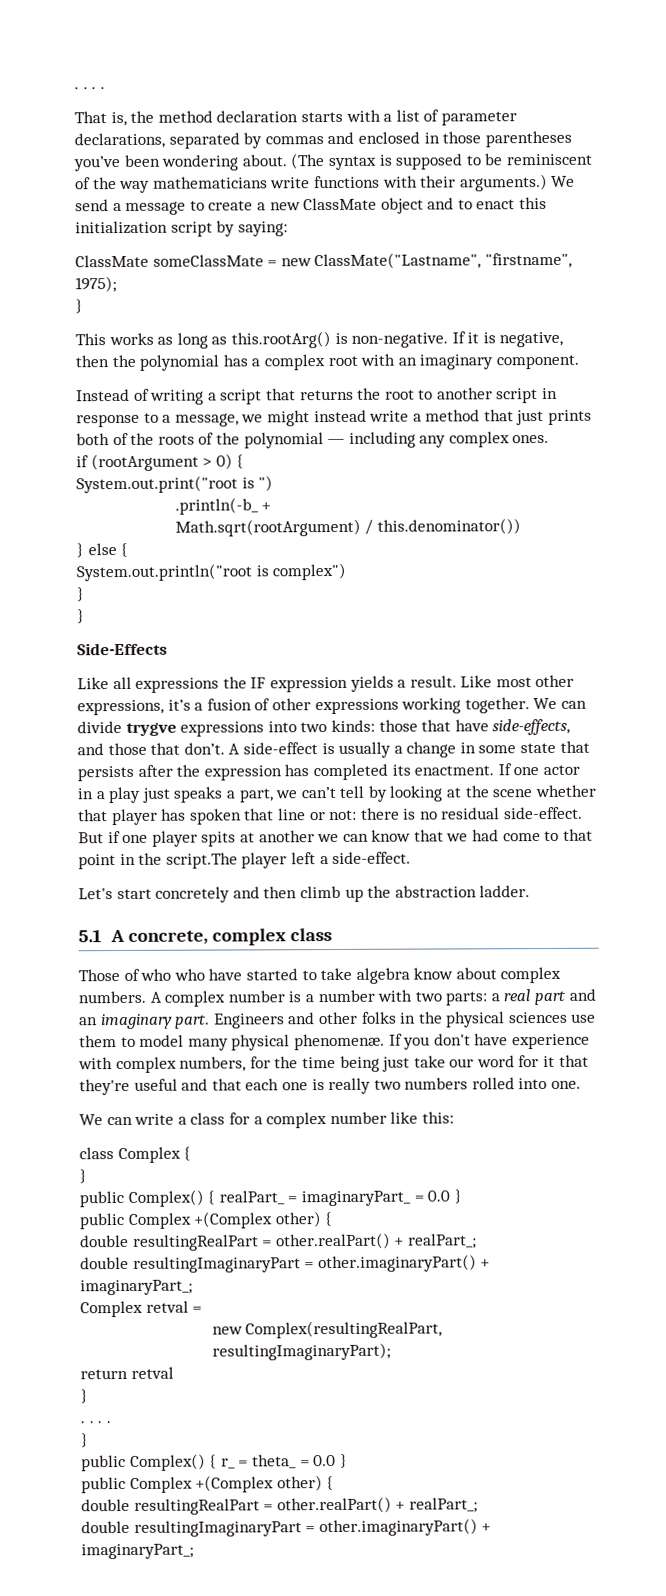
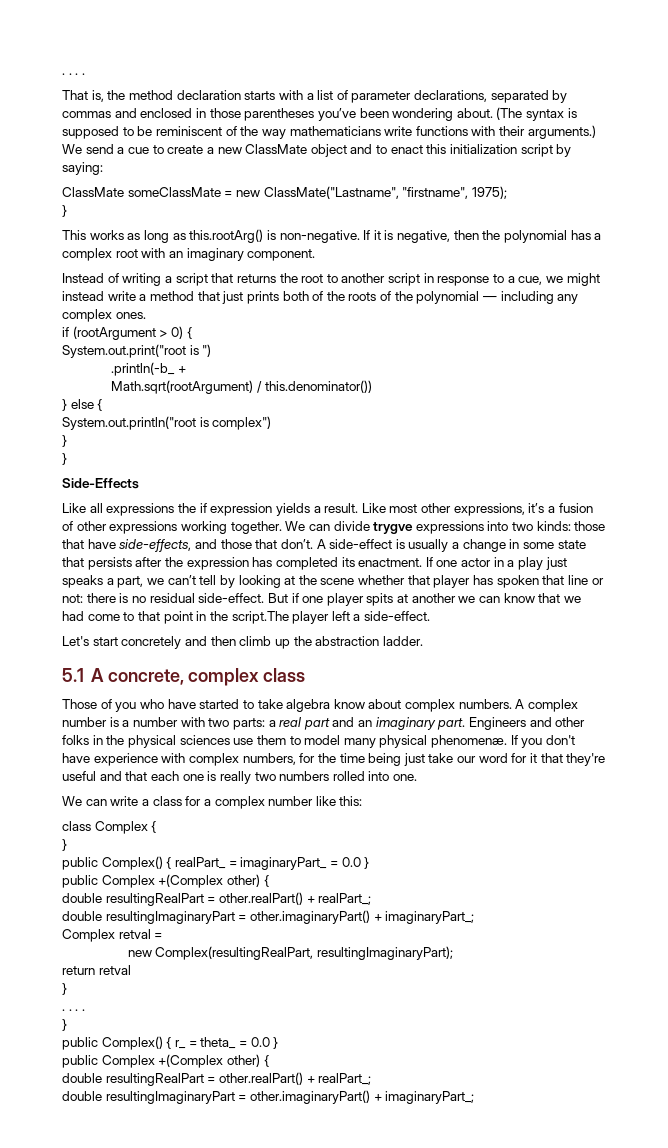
- We send a message to create a new ClassMate object and to enact this initialization script by saying:
+ We send a cue to create a new ClassMate object and to enact this initialization script by saying:
- Instead of writing a script that returns the root to another script in response to a message, we might instead write a method that just prints both of the roots of the polynomial — including any complex ones.
+ Instead of writing a script that returns the root to another script in response to a cue, we might instead write a method that just prints both of the roots of the polynomial — including any complex ones.
- Like all expressions the IF expression yields a result.
+ Like all expressions the if expression yields a result.
- Those of who who have started to take algebra know about complex numbers.
+ Those of you who have started to take algebra know about complex numbers.

